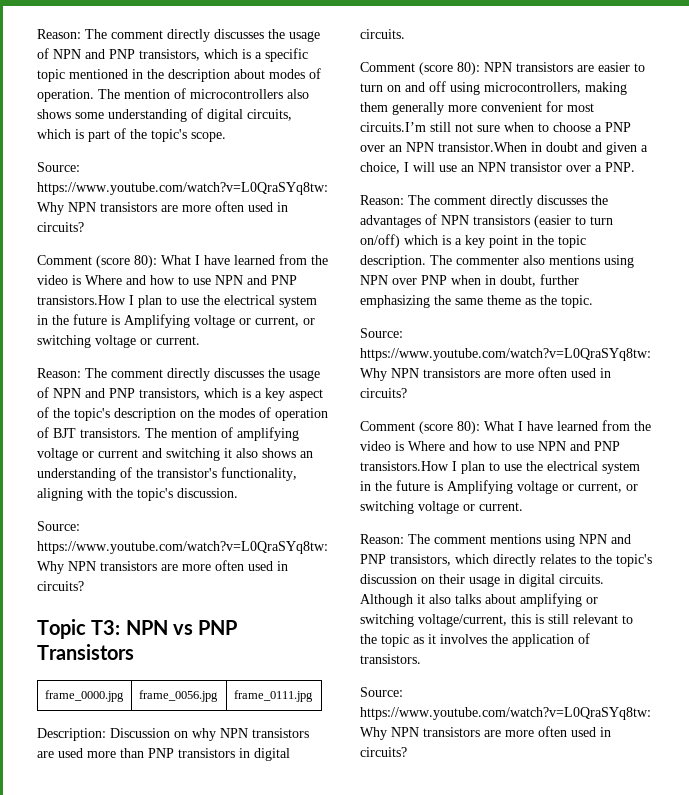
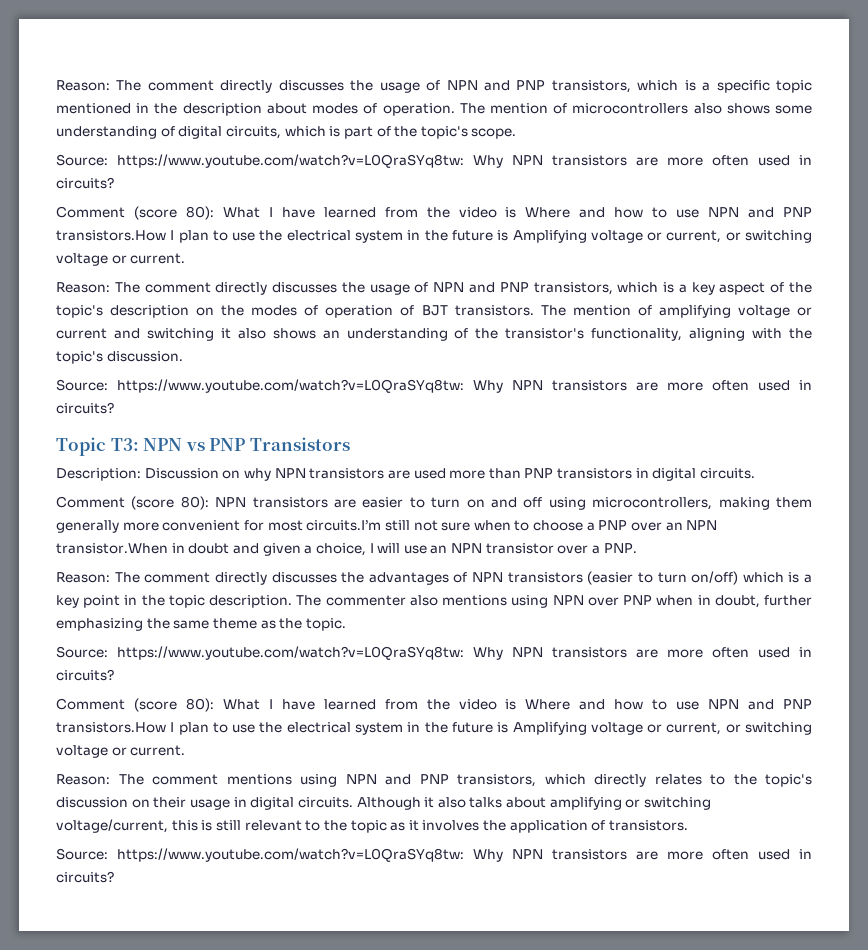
- frame_0000.jpg | frame_0056.jpg | frame_0111.jpg

